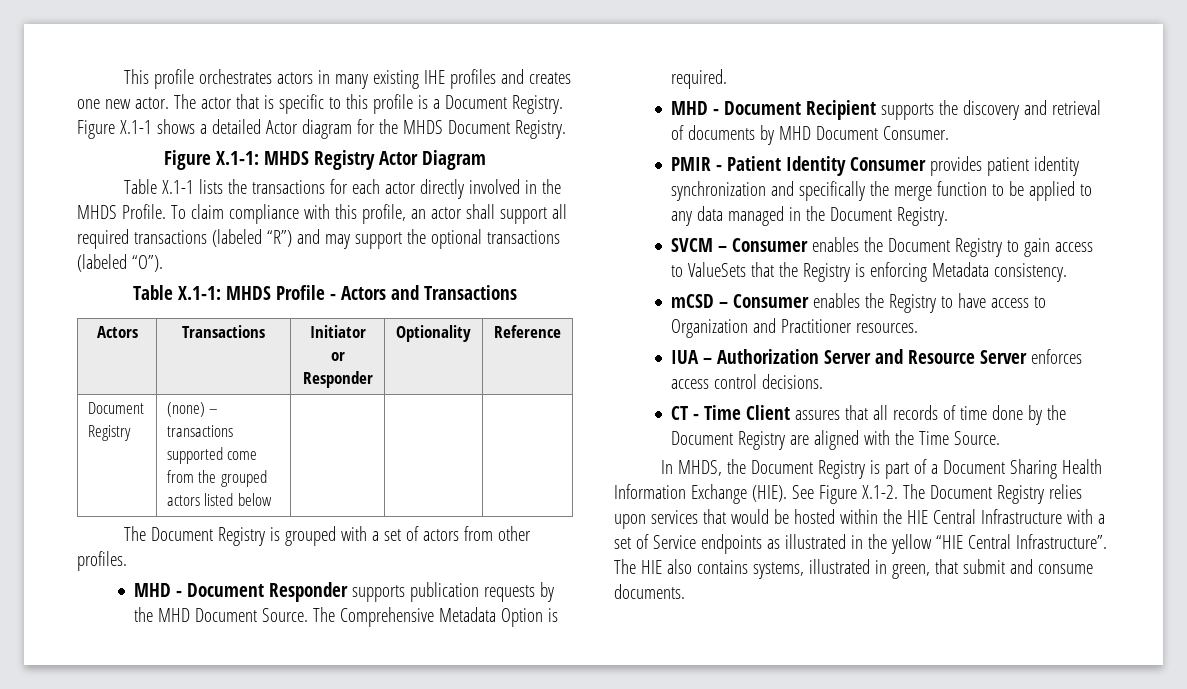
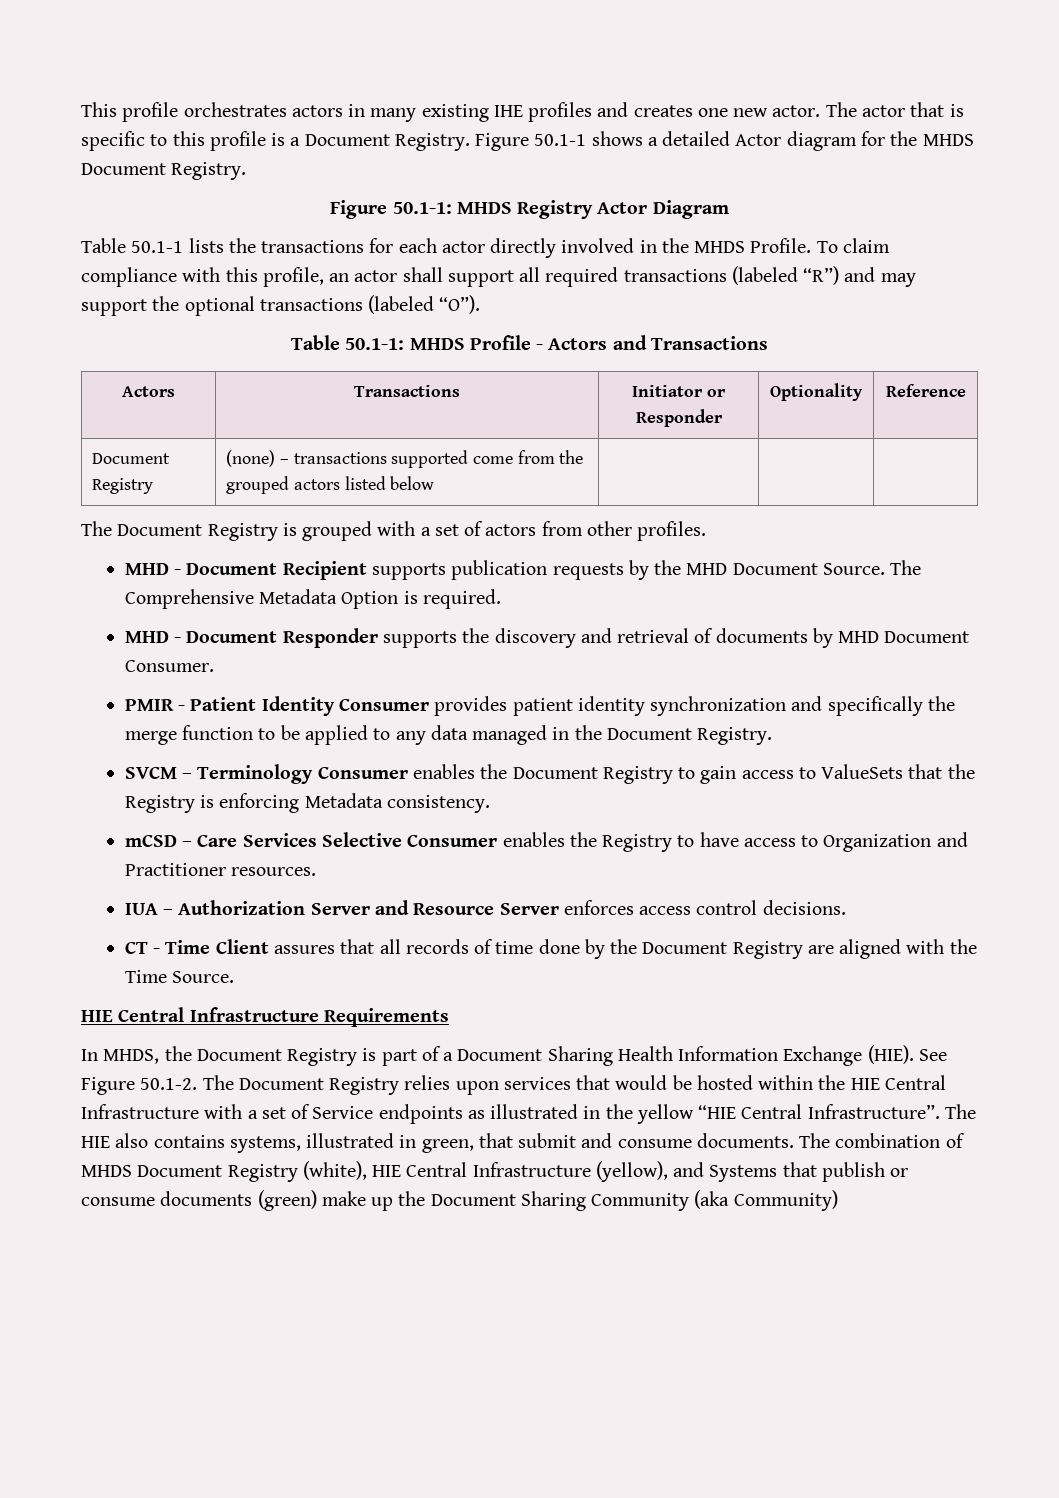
- Figure X.1-1 shows a detailed Actor diagram for the MHDS Document Registry.
+ Figure 50.1-1 shows a detailed Actor diagram for the MHDS Document Registry.
- Figure X.1-1: MHDS Registry Actor Diagram
+ Figure 50.1-1: MHDS Registry Actor Diagram
- Table X.1-1 lists the transactions for each actor directly involved in the MHDS Profile.
+ Table 50.1-1 lists the transactions for each actor directly involved in the MHDS Profile.
- Table X.1-1: MHDS Profile - Actors and Transactions
+ Table 50.1-1: MHDS Profile - Actors and Transactions
- MHD - Document Responder supports publication requests by the MHD Document Source.
+ MHD - Document Recipient supports publication requests by the MHD Document Source.
- MHD - Document Recipient supports the discovery and retrieval of documents by MHD Document Consumer.
+ MHD - Document Responder supports the discovery and retrieval of documents by MHD Document Consumer.
- SVCM – Consumer enables the Document Registry to gain access to ValueSets that the Registry is enforcing Metadata consistency.
+ SVCM – Terminology Consumer enables the Document Registry to gain access to ValueSets that the Registry is enforcing Metadata consistency.
- mCSD – Consumer enables the Registry to have access to Organization and Practitioner resources.
+ mCSD – Care Services Selective Consumer enables the Registry to have access to Organization and Practitioner resources.
+ HIE Central Infrastructure Requirements
- See Figure X.1-2. The Document Registry relies upon services that would be hosted within the HIE Central Infrastructure with a set of Service endpoints as illustrated in the yellow “HIE Central Infrastructure”.
+ See Figure 50.1-2. The Document Registry relies upon services that would be hosted within the HIE Central Infrastructure with a set of Service endpoints as illustrated in the yellow “HIE Central Infrastructure”.
+ The combination of MHDS Document Registry (white), HIE Central Infrastructure (yellow), and Systems that publish or consume documents (green) make up the Document Sharing Community (aka Community)

